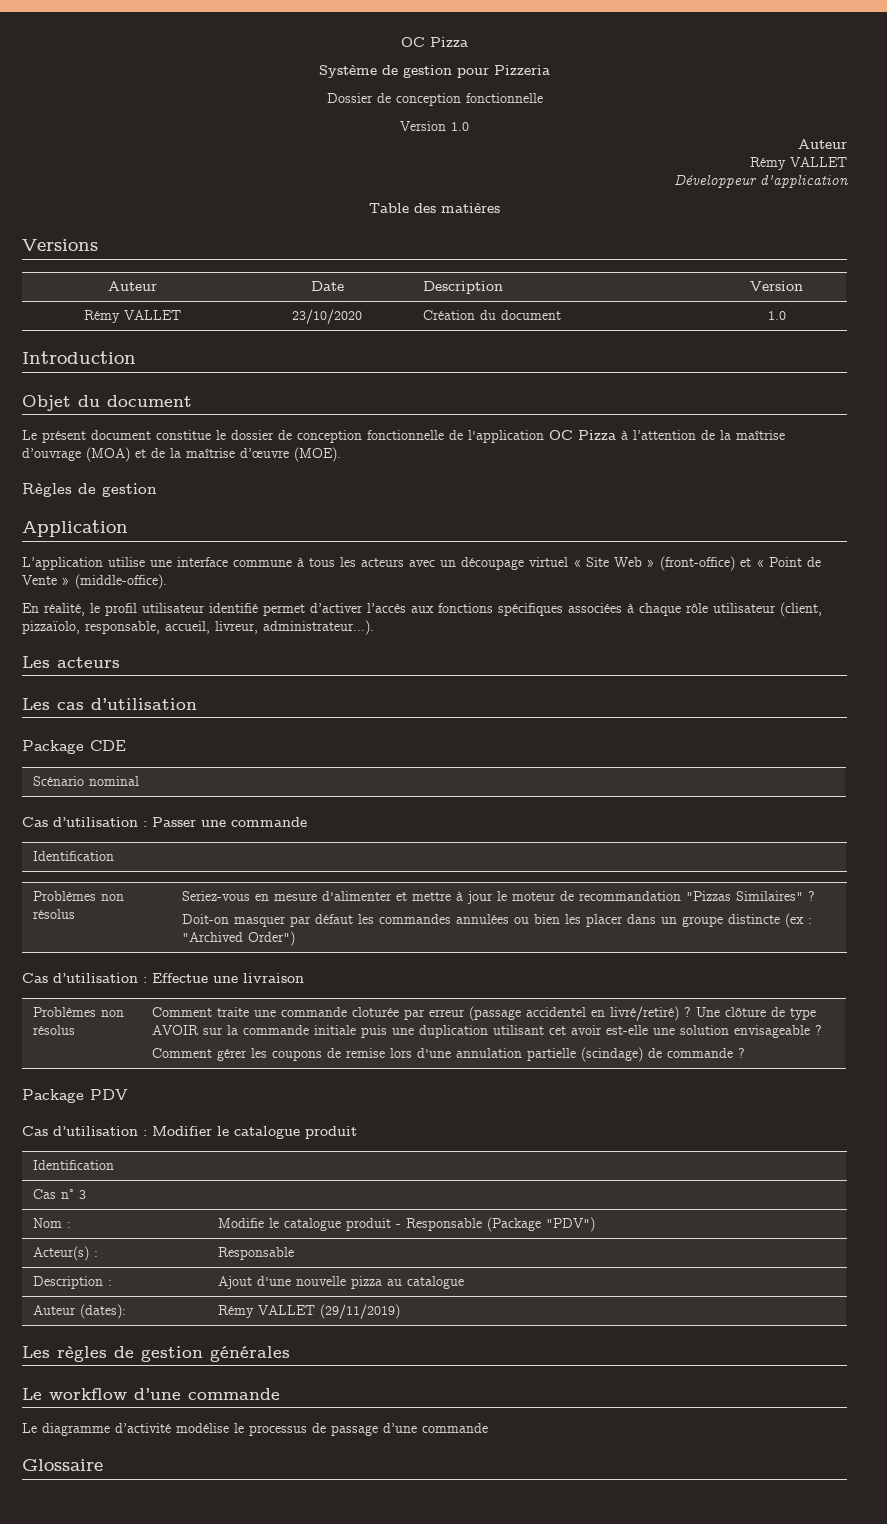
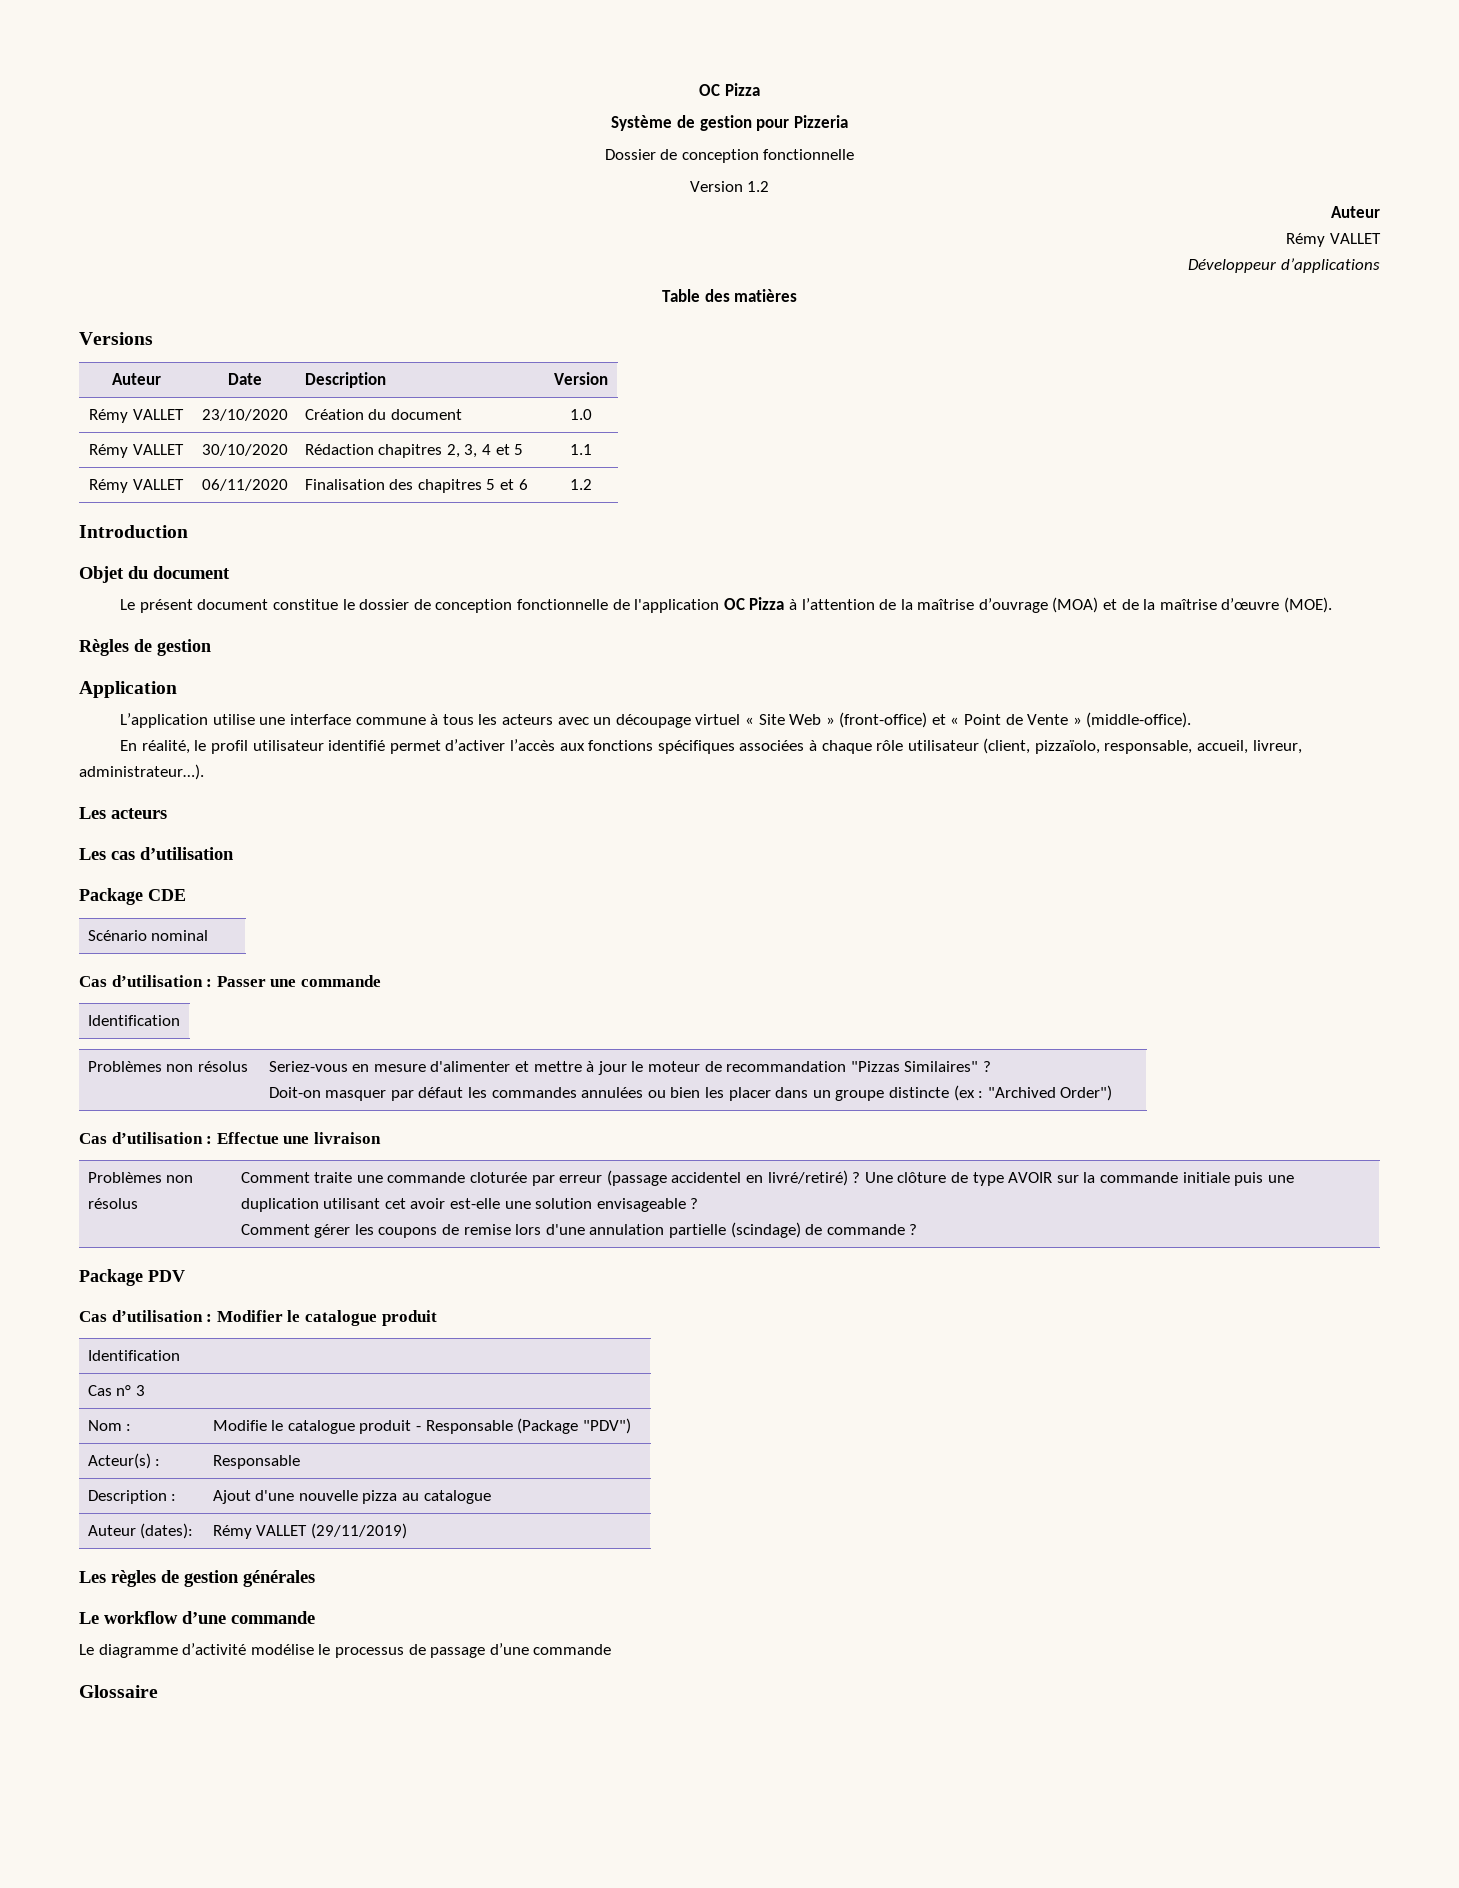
- Version 1.0
+ Version 1.2
- Développeur d'application
+ Développeur d’applications
+ Rémy VALLET | 30/10/2020 | Rédaction chapitres 2, 3, 4 et 5 | 1.1
+ Rémy VALLET | 06/11/2020 | Finalisation des chapitres 5 et 6 | 1.2

